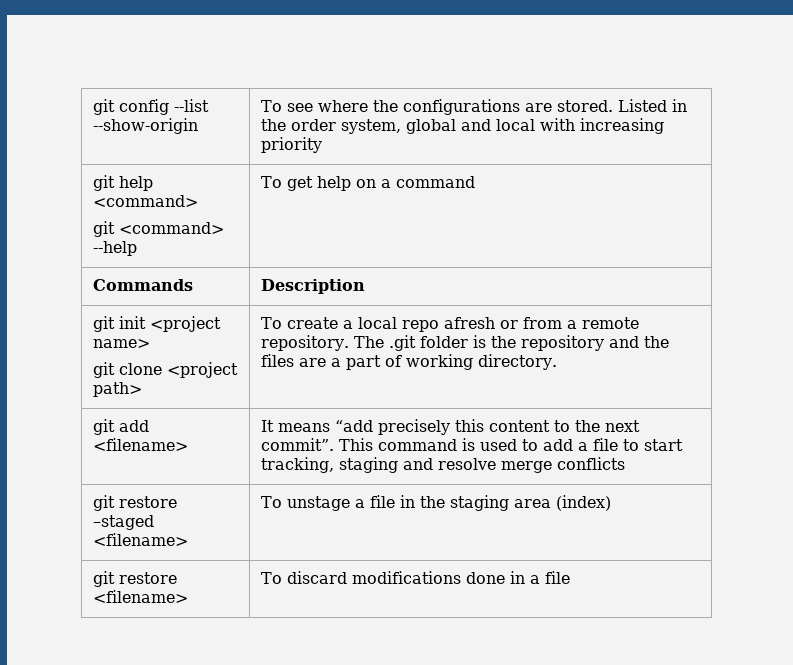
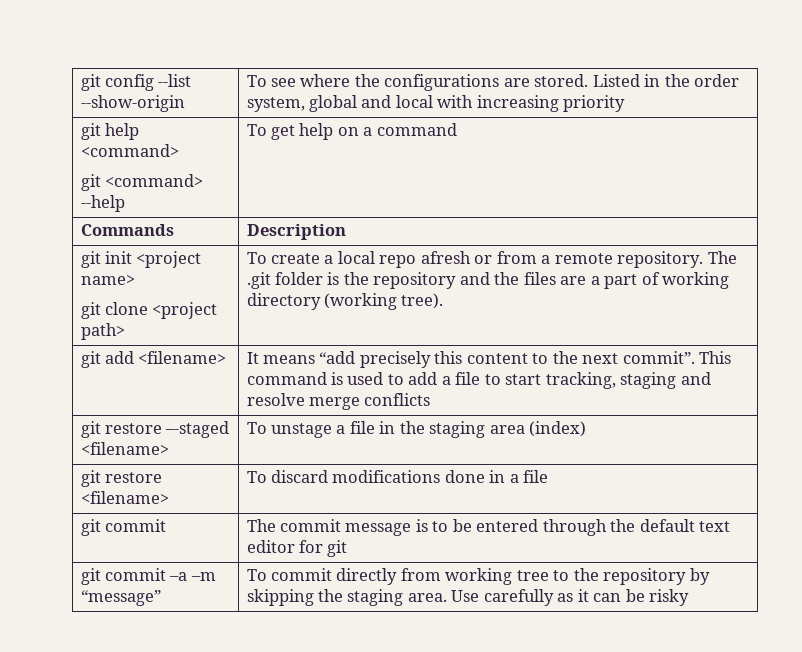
  git init <project name>
- git clone <project path> | To create a local repo afresh or from a remote repository. The .git folder is the repository and the files are a part of working directory.
+ git clone <project path> | To create a local repo afresh or from a remote repository. The .git folder is the repository and the files are a part of working directory (working tree).
- git restore –staged <filename> | To unstage a file in the staging area (index)
+ git restore –-staged <filename> | To unstage a file in the staging area (index)
+ git commit | The commit message is to be entered through the default text editor for git
+ git commit –a –m “message” | To commit directly from working tree to the repository by skipping the staging area. Use carefully as it can be risky

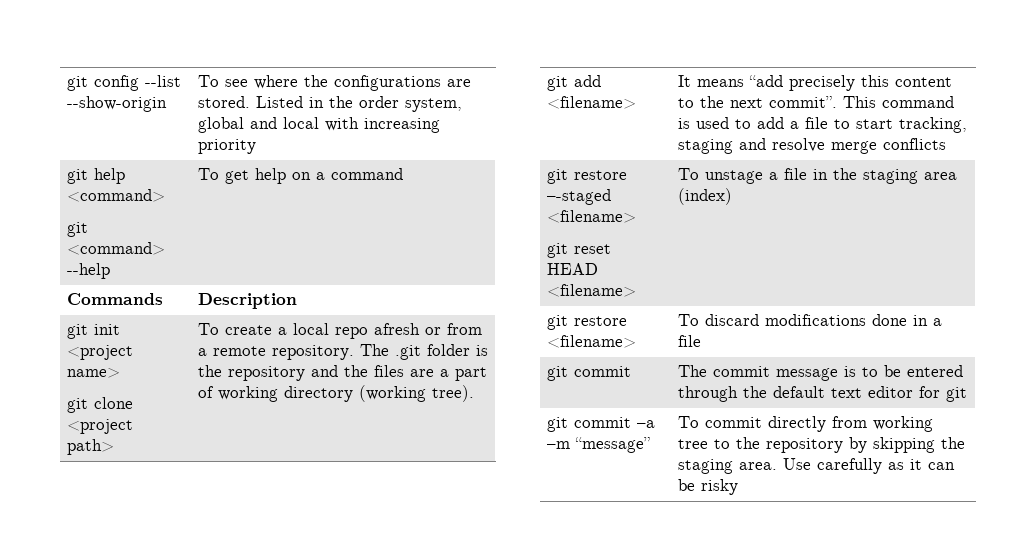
- git restore –-staged <filename> | To unstage a file in the staging area (index)
+ git restore –-staged <filename>
+ git reset HEAD <filename> | To unstage a file in the staging area (index)

